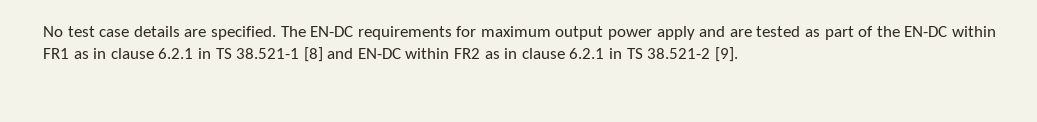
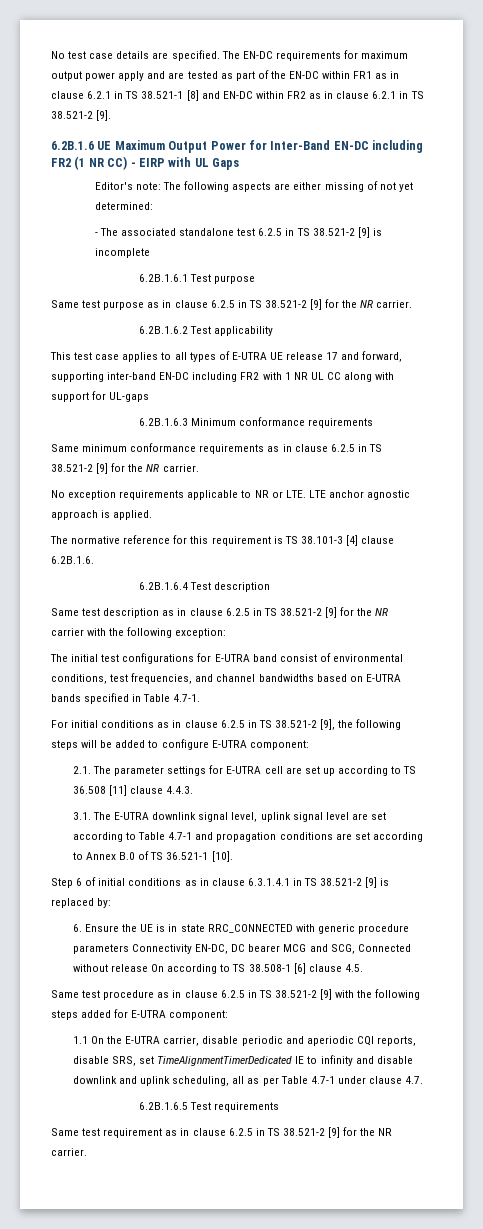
+ 6.2B.1.6 UE Maximum Output Power for Inter-Band EN-DC including FR2 (1 NR CC) - EIRP with UL Gaps
+ Editor's note: The following aspects are either missing of not yet determined:
+ - The associated standalone test 6.2.5 in TS 38.521-2 [9] is incomplete
+ 6.2B.1.6.1 Test purpose
+ Same test purpose as in clause 6.2.5 in TS 38.521-2 [9] for the NR carrier.
+ 6.2B.1.6.2 Test applicability
+ This test case applies to all types of E-UTRA UE release 17 and forward, supporting inter-band EN-DC including FR2 with 1 NR UL CC along with support for UL-gaps
+ 6.2B.1.6.3 Minimum conformance requirements
+ Same minimum conformance requirements as in clause 6.2.5 in TS 38.521-2 [9] for the NR carrier.
+ No exception requirements applicable to NR or LTE. LTE anchor agnostic approach is applied.
+ The normative reference for this requirement is TS 38.101-3 [4] clause 6.2B.1.6.
+ 6.2B.1.6.4 Test description
+ Same test description as in clause 6.2.5 in TS 38.521-2 [9] for the NR carrier with the following exception:
+ The initial test configurations for E-UTRA band consist of environmental conditions, test frequencies, and channel bandwidths based on E-UTRA bands specified in Table 4.7-1.
+ For initial conditions as in clause 6.2.5 in TS 38.521-2 [9], the following steps will be added to configure E-UTRA component:
+ 2.1. The parameter settings for E-UTRA cell are set up according to TS 36.508 [11] clause 4.4.3.
+ 3.1. The E-UTRA downlink signal level, uplink signal level are set according to Table 4.7-1 and propagation conditions are set according to Annex B.0 of TS 36.521-1 [10].
+ Step 6 of initial conditions as in clause 6.3.1.4.1 in TS 38.521-2 [9] is replaced by:
+ 6. Ensure the UE is in state RRC_CONNECTED with generic procedure parameters Connectivity EN-DC, DC bearer MCG and SCG, Connected without release On according to TS 38.508-1 [6] clause 4.5.
+ Same test procedure as in clause 6.2.5 in TS 38.521-2 [9] with the following steps added for E-UTRA component:
+ 1.1 On the E-UTRA carrier, disable periodic and aperiodic CQI reports, disable SRS, set TimeAlignmentTimerDedicated IE to infinity and disable downlink and uplink scheduling, all as per Table 4.7-1 under clause 4.7.
+ 6.2B.1.6.5 Test requirements
+ Same test requirement as in clause 6.2.5 in TS 38.521-2 [9] for the NR carrier.

